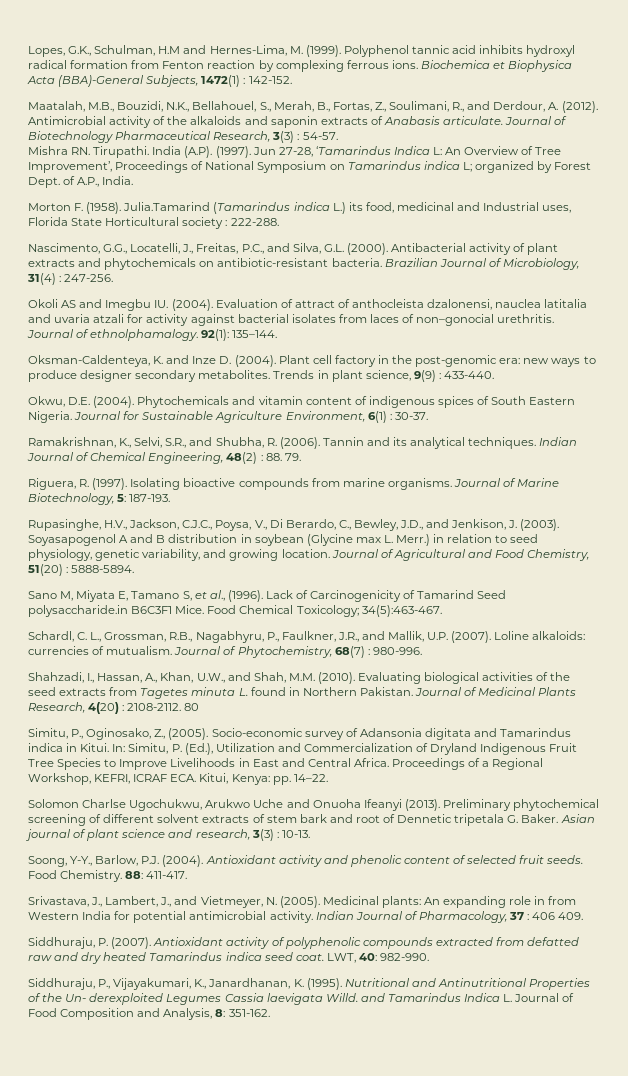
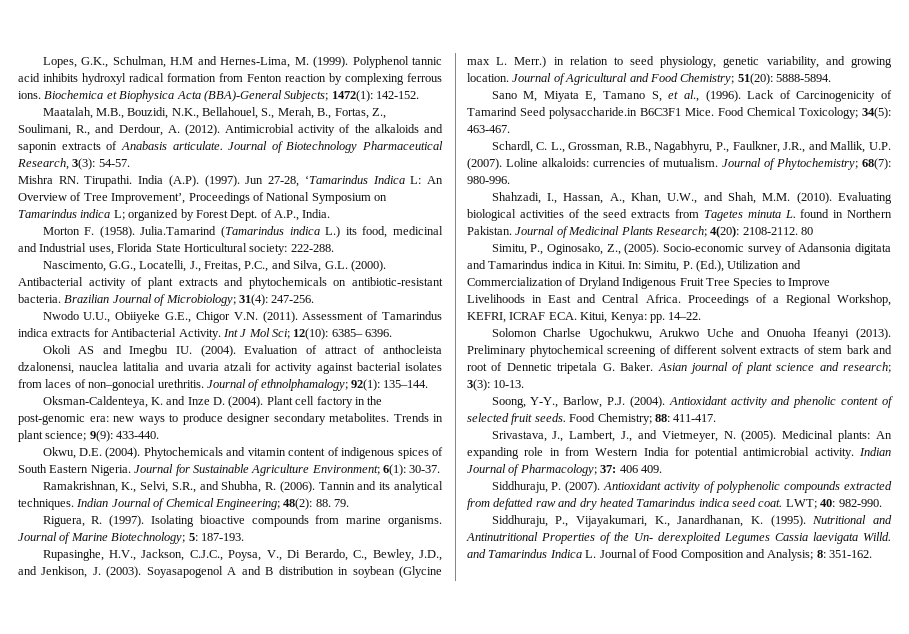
- Biochemica et Biophysica Acta (BBA)-General Subjects, 1472(1) : 142-152.
+ Biochemica et Biophysica Acta (BBA)-General Subjects; 1472(1): 142-152.
- Journal of Biotechnology Pharmaceutical Research, 3(3) : 54-57.
+ Journal of Biotechnology Pharmaceutical Research, 3(3): 54-57.
- Julia.Tamarind (Tamarindus indica L.) its food, medicinal and Industrial uses, Florida State Horticultural society : 222-288.
+ Julia.Tamarind (Tamarindus indica L.) its food, medicinal and Industrial uses, Florida State Horticultural society: 222-288.
- Brazilian Journal of Microbiology, 31(4) : 247-256.
+ Brazilian Journal of Microbiology; 31(4): 247-256.
+ Nwodo U.U., Obiiyeke G.E., Chigor V.N. (2011). Assessment of Tamarindus indica extracts for Antibacterial Activity. Int J Mol Sci; 12(10): 6385– 6396.
- Journal of ethnolphamalogy. 92(1): 135–144.
+ Journal of ethnolphamalogy; 92(1): 135–144.
- Trends in plant science, 9(9) : 433-440.
+ Trends in plant science; 9(9): 433-440.
- Journal for Sustainable Agriculture Environment, 6(1) : 30-37.
+ Journal for Sustainable Agriculture Environment; 6(1): 30-37.
- Indian Journal of Chemical Engineering, 48(2) : 88. 79.
+ Indian Journal of Chemical Engineering; 48(2): 88. 79.
- Journal of Marine Biotechnology, 5: 187-193.
+ Journal of Marine Biotechnology; 5: 187-193.
- Journal of Agricultural and Food Chemistry, 51(20) : 5888-5894.
+ Journal of Agricultural and Food Chemistry; 51(20): 5888-5894.
- Food Chemical Toxicology; 34(5):463-467.
+ Food Chemical Toxicology; 34(5): 463-467.
- Journal of Phytochemistry, 68(7) : 980-996.
+ Journal of Phytochemistry; 68(7): 980-996.
- Journal of Medicinal Plants Research, 4(20) : 2108-2112.
+ Journal of Medicinal Plants Research; 4(20): 2108-2112.
- Asian journal of plant science and research, 3(3) : 10-13.
+ Asian journal of plant science and research; 3(3): 10-13.
- Food Chemistry. 88: 411-417.
+ Food Chemistry; 88: 411-417.
- Indian Journal of Pharmacology, 37 : 406 409.
+ Indian Journal of Pharmacology; 37: 406 409.
- LWT, 40: 982-990.
+ LWT; 40: 982-990.
- Nutritional and Antinutritional Properties of the Un- derexploited Legumes Cassia laevigata Willd. and Tamarindus Indica L. Journal of Food Composition and Analysis, 8: 351-162.
+ Nutritional and Antinutritional Properties of the Un- derexploited Legumes Cassia laevigata Willd. and Tamarindus Indica L. Journal of Food Composition and Analysis; 8: 351-162.

